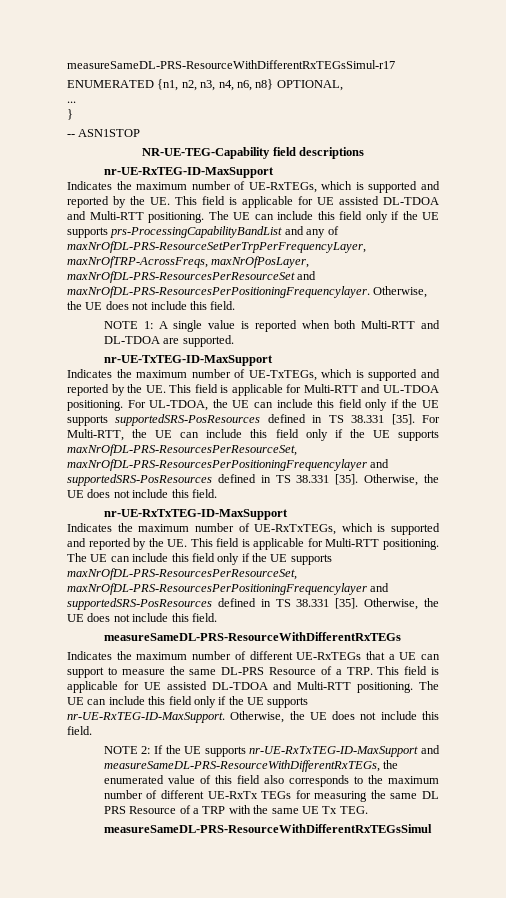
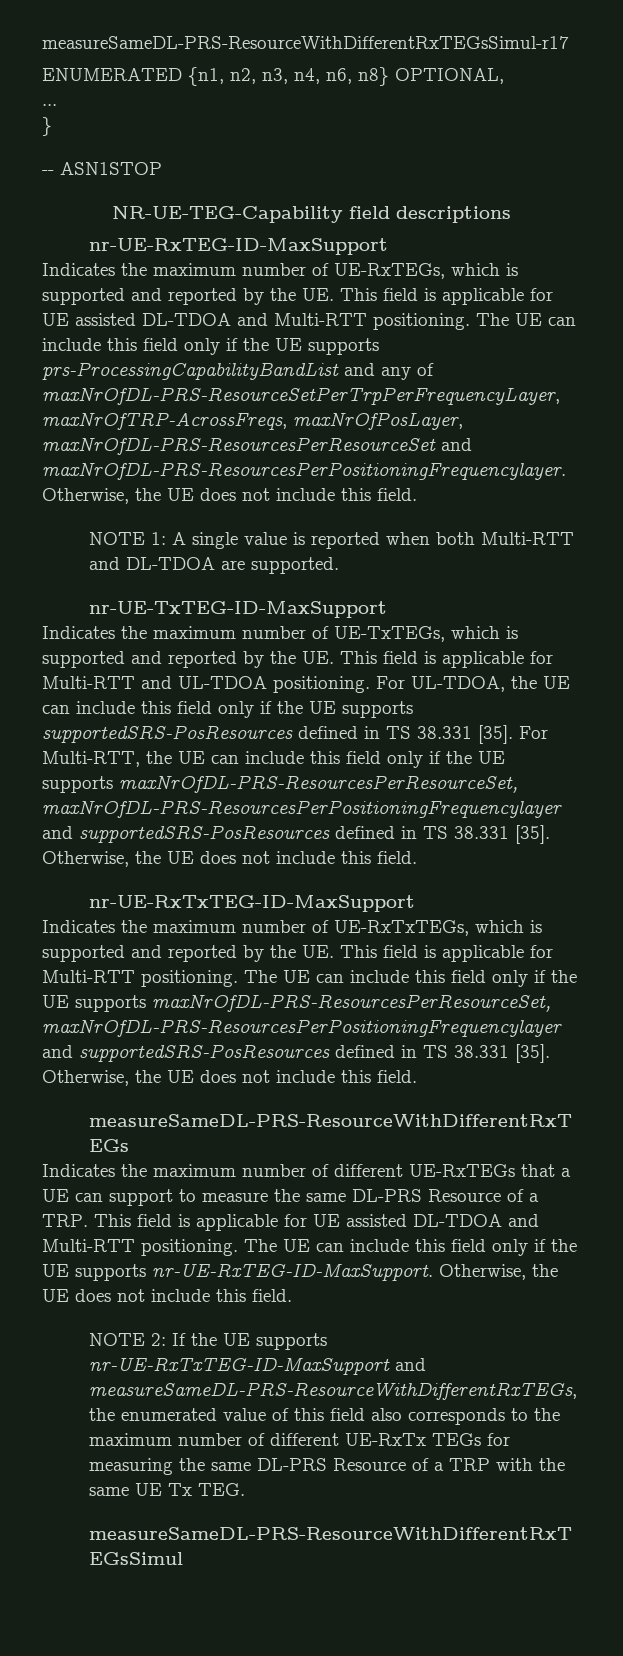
- NOTE 2: If the UE supports nr-UE-RxTxTEG-ID-MaxSupport and measureSameDL-PRS-ResourceWithDifferentRxTEGs, the enumerated value of this field also corresponds to the maximum number of different UE-RxTx TEGs for measuring the same DL PRS Resource of a TRP with the same UE Tx TEG.
+ NOTE 2: If the UE supports nr-UE-RxTxTEG-ID-MaxSupport and measureSameDL-PRS-ResourceWithDifferentRxTEGs, the enumerated value of this field also corresponds to the maximum number of different UE-RxTx TEGs for measuring the same DL-PRS Resource of a TRP with the same UE Tx TEG.

